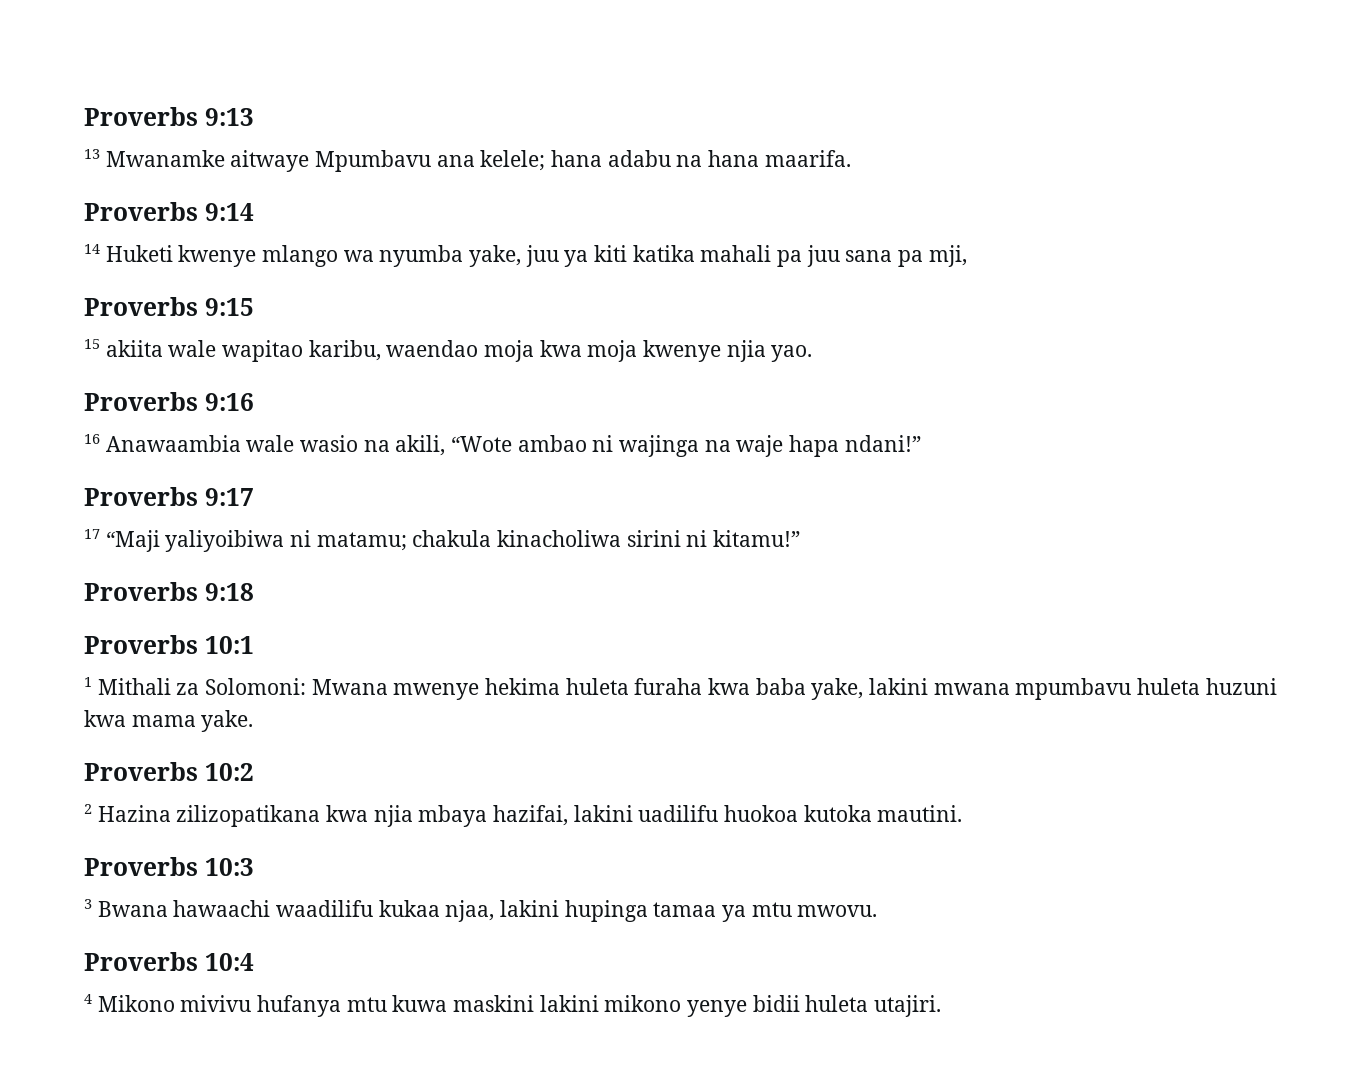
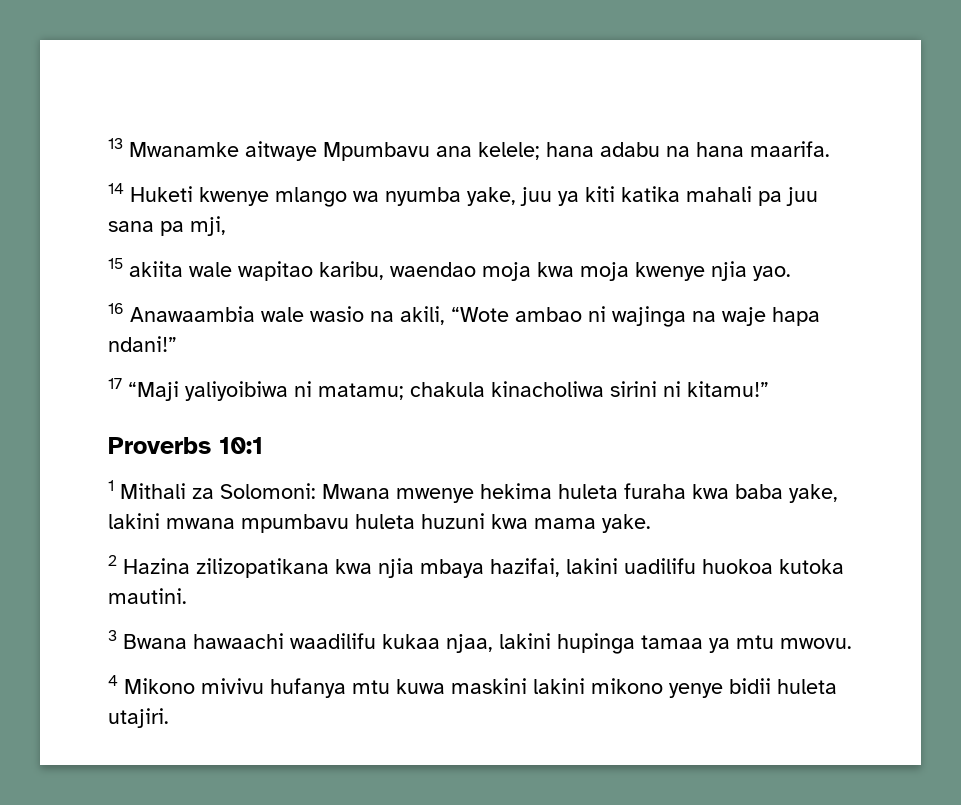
- Proverbs 9:13
- Proverbs 9:14
- Proverbs 9:15
- Proverbs 9:16
- Proverbs 9:17
- Proverbs 9:18
- Proverbs 10:2
- Proverbs 10:3
- Proverbs 10:4

